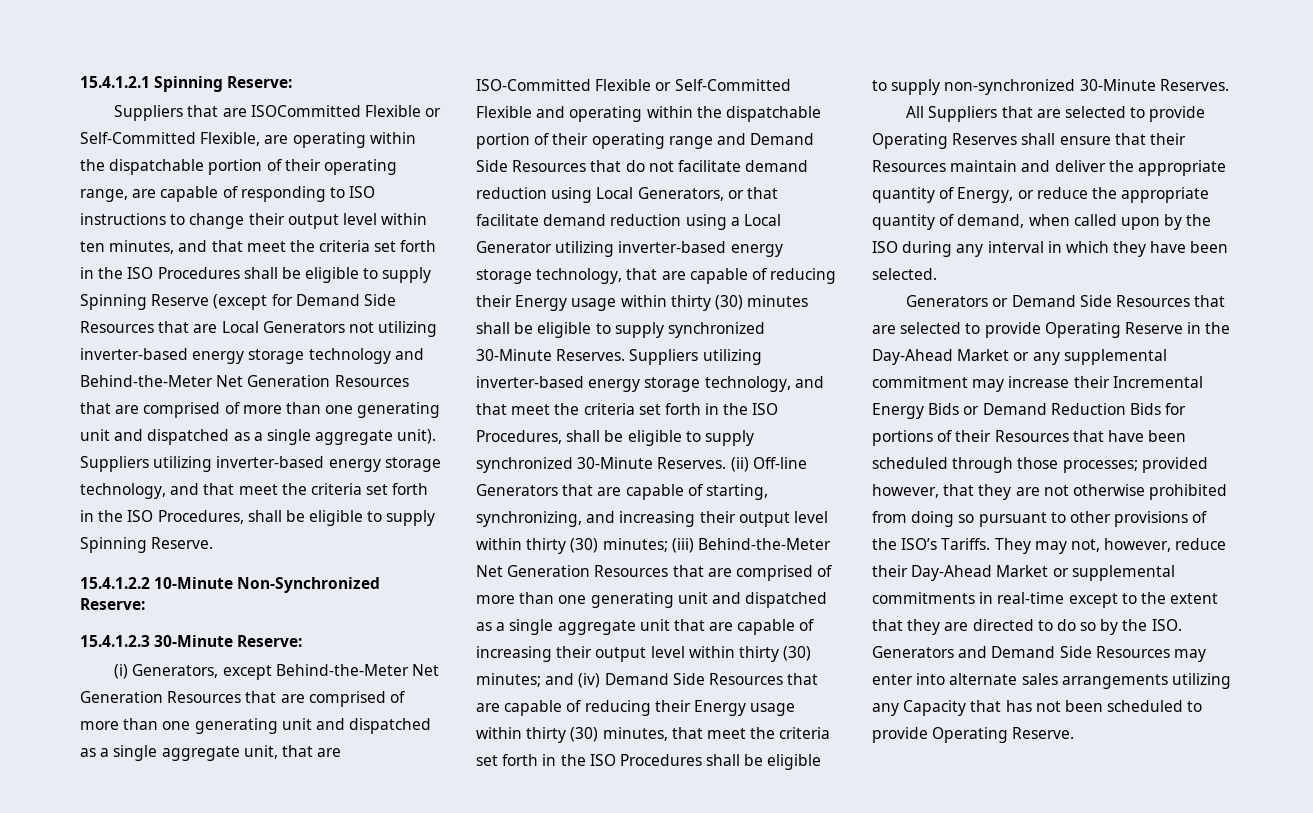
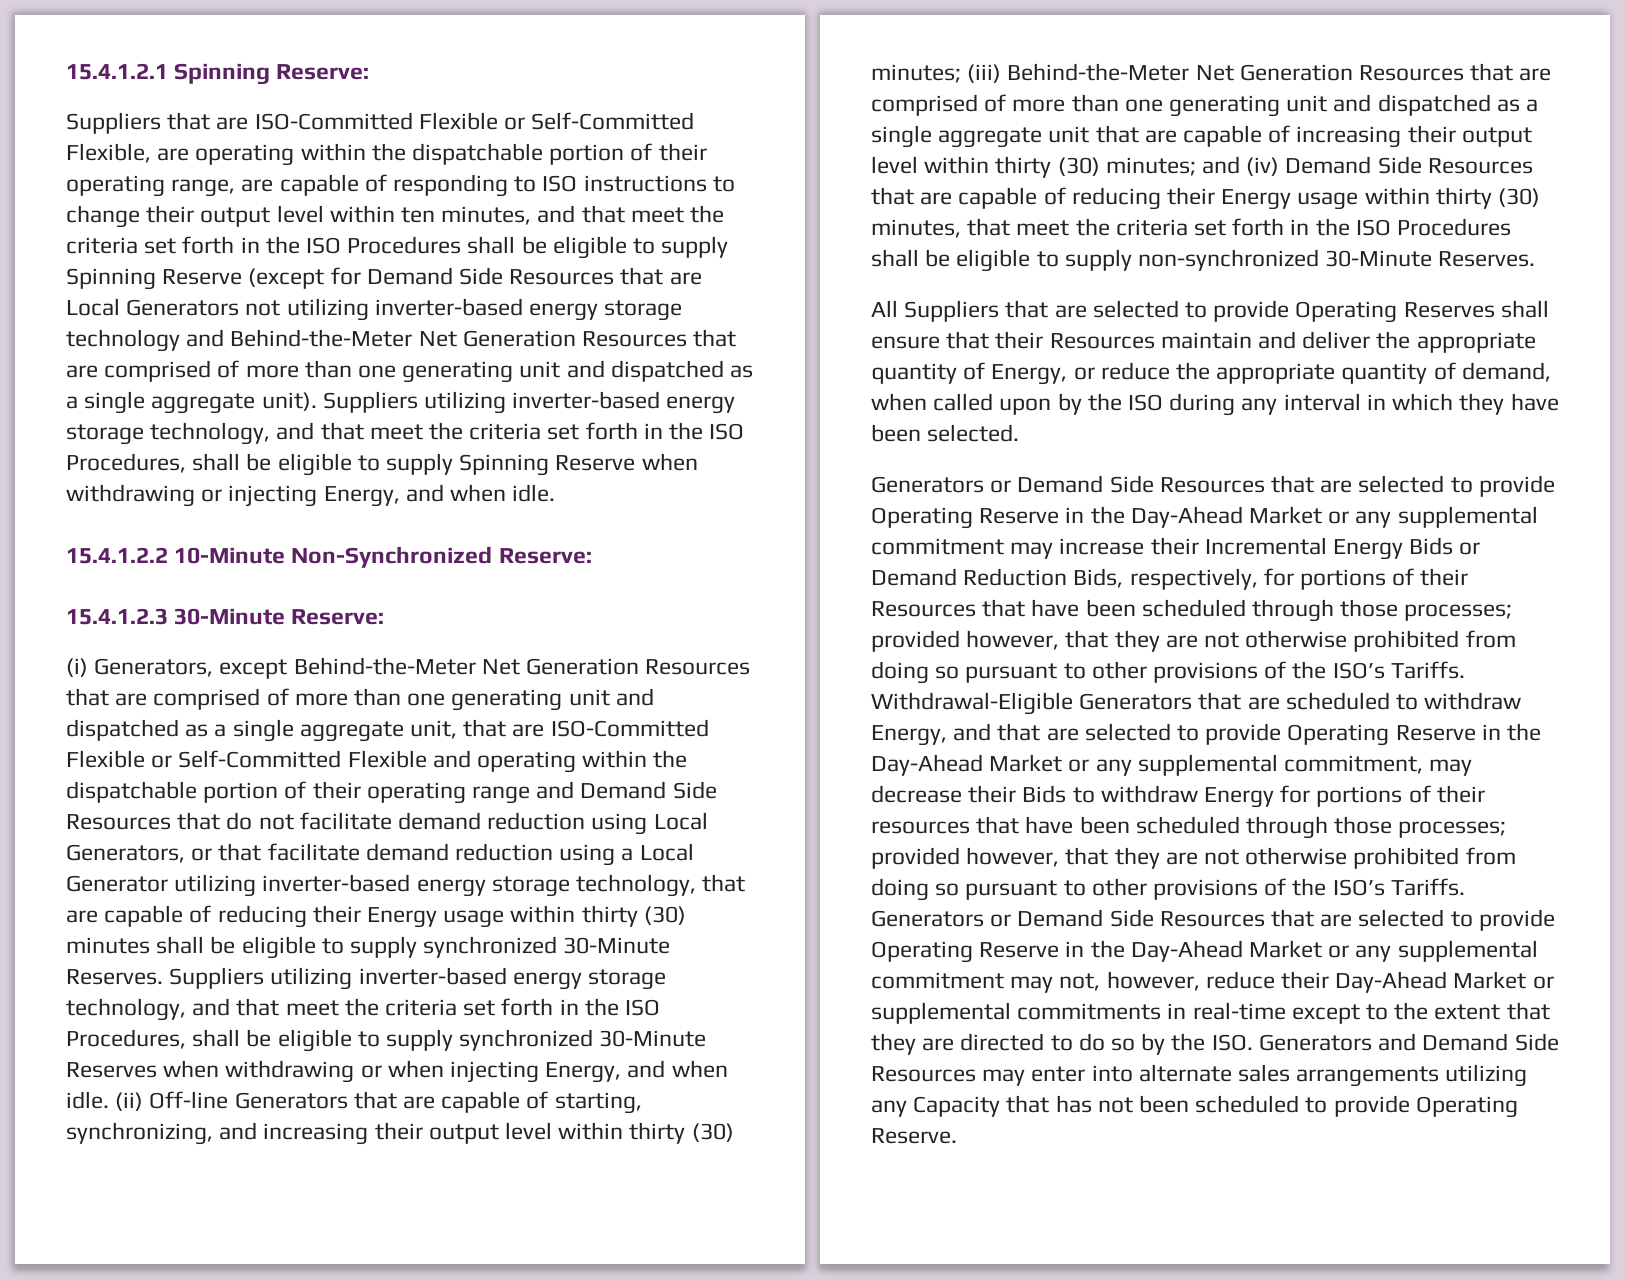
- Suppliers that are ISOCommitted Flexible or Self-Committed Flexible, are operating within the dispatchable portion of their operating range, are capable of responding to ISO instructions to change their output level within ten minutes, and that meet the criteria set forth in the ISO Procedures shall be eligible to supply Spinning Reserve (except for Demand Side Resources that are Local Generators not utilizing inverter-based energy storage technology and Behind-the-Meter Net Generation Resources that are comprised of more than one generating unit and dispatched as a single aggregate unit).
+ Suppliers that are ISO-Committed Flexible or Self-Committed Flexible, are operating within the dispatchable portion of their operating range, are capable of responding to ISO instructions to change their output level within ten minutes, and that meet the criteria set forth in the ISO Procedures shall be eligible to supply Spinning Reserve (except for Demand Side Resources that are Local Generators not utilizing inverter-based energy storage technology and Behind-the-Meter Net Generation Resources that are comprised of more than one generating unit and dispatched as a single aggregate unit).
- Suppliers utilizing inverter-based energy storage technology, and that meet the criteria set forth in the ISO Procedures, shall be eligible to supply Spinning Reserve.
+ Suppliers utilizing inverter-based energy storage technology, and that meet the criteria set forth in the ISO Procedures, shall be eligible to supply Spinning Reserve when withdrawing or injecting Energy, and when idle.
- Suppliers utilizing inverter-based energy storage technology, and that meet the criteria set forth in the ISO Procedures, shall be eligible to supply synchronized 30-Minute Reserves.
+ Suppliers utilizing inverter-based energy storage technology, and that meet the criteria set forth in the ISO Procedures, shall be eligible to supply synchronized 30-Minute Reserves when withdrawing or when injecting Energy, and when idle.
- Generators or Demand Side Resources that are selected to provide Operating Reserve in the Day-Ahead Market or any supplemental commitment may increase their Incremental Energy Bids or Demand Reduction Bids for portions of their Resources that have been scheduled through those processes; provided however, that they are not otherwise prohibited from doing so pursuant to other provisions of the ISO’s Tariffs.
+ Generators or Demand Side Resources that are selected to provide Operating Reserve in the Day-Ahead Market or any supplemental commitment may increase their Incremental Energy Bids or Demand Reduction Bids, respectively, for portions of their Resources that have been scheduled through those processes; provided however, that they are not otherwise prohibited from doing so pursuant to other provisions of the ISO’s Tariffs.
- They may not, however, reduce their Day-Ahead Market or supplemental commitments in real-time except to the extent that they are directed to do so by the ISO. Generators and Demand Side Resources may enter into alternate sales arrangements utilizing any Capacity that has not been scheduled to provide Operating Reserve.
+ Withdrawal-Eligible Generators that are scheduled to withdraw Energy, and that are selected to provide Operating Reserve in the Day-Ahead Market or any supplemental commitment, may decrease their Bids to withdraw Energy for portions of their resources that have been scheduled through those processes; provided however, that they are not otherwise prohibited from doing so pursuant to other provisions of the ISO’s Tariffs. Generators or Demand Side Resources that are selected to provide Operating Reserve in the Day-Ahead Market or any supplemental commitment may not, however, reduce their Day-Ahead Market or supplemental commitments in real-time except to the extent that they are directed to do so by the ISO. Generators and Demand Side Resources may enter into alternate sales arrangements utilizing any Capacity that has not been scheduled to provide Operating Reserve.

